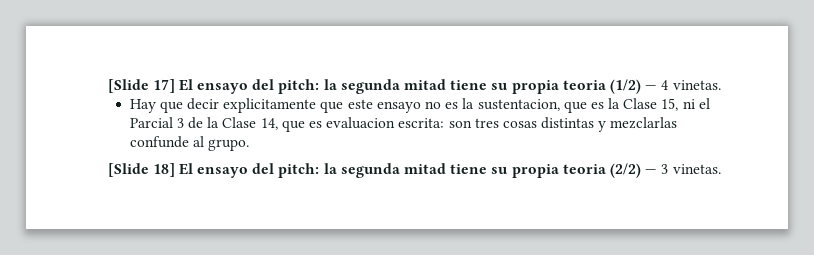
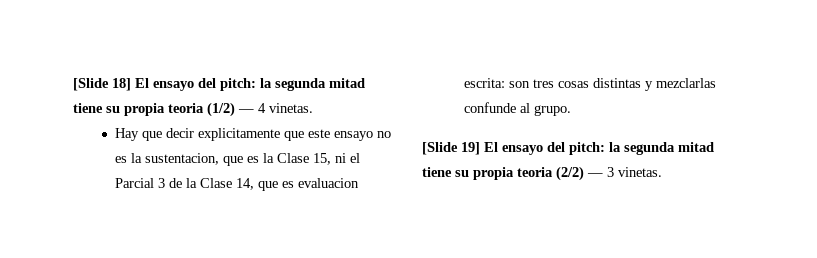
- [Slide 17] El ensayo del pitch: la segunda mitad tiene su propia teoria (1/2) — 4 vinetas.
+ [Slide 18] El ensayo del pitch: la segunda mitad tiene su propia teoria (1/2) — 4 vinetas.
- [Slide 18] El ensayo del pitch: la segunda mitad tiene su propia teoria (2/2) — 3 vinetas.
+ [Slide 19] El ensayo del pitch: la segunda mitad tiene su propia teoria (2/2) — 3 vinetas.

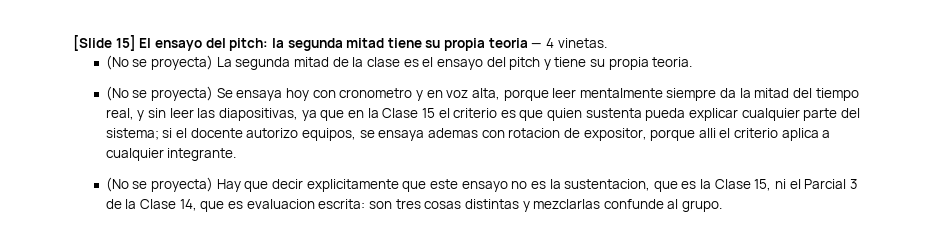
- [Slide 18] El ensayo del pitch: la segunda mitad tiene su propia teoria (1/2) — 4 vinetas.
+ [Slide 15] El ensayo del pitch: la segunda mitad tiene su propia teoria — 4 vinetas.
- Hay que decir explicitamente que este ensayo no es la sustentacion, que es la Clase 15, ni el Parcial 3 de la Clase 14, que es evaluacion escrita: son tres cosas distintas y mezclarlas confunde al grupo.
+ (No se proyecta) La segunda mitad de la clase es el ensayo del pitch y tiene su propia teoria.
+ (No se proyecta) Se ensaya hoy con cronometro y en voz alta, porque leer mentalmente siempre da la mitad del tiempo real, y sin leer las diapositivas, ya que en la Clase 15 el criterio es que quien sustenta pueda explicar cualquier parte del sistema; si el docente autorizo equipos, se ensaya ademas con rotacion de expositor, porque alli el criterio aplica a cualquier integrante.
+ (No se proyecta) Hay que decir explicitamente que este ensayo no es la sustentacion, que es la Clase 15, ni el Parcial 3 de la Clase 14, que es evaluacion escrita: son tres cosas distintas y mezclarlas confunde al grupo.
- [Slide 19] El ensayo del pitch: la segunda mitad tiene su propia teoria (2/2) — 3 vinetas.

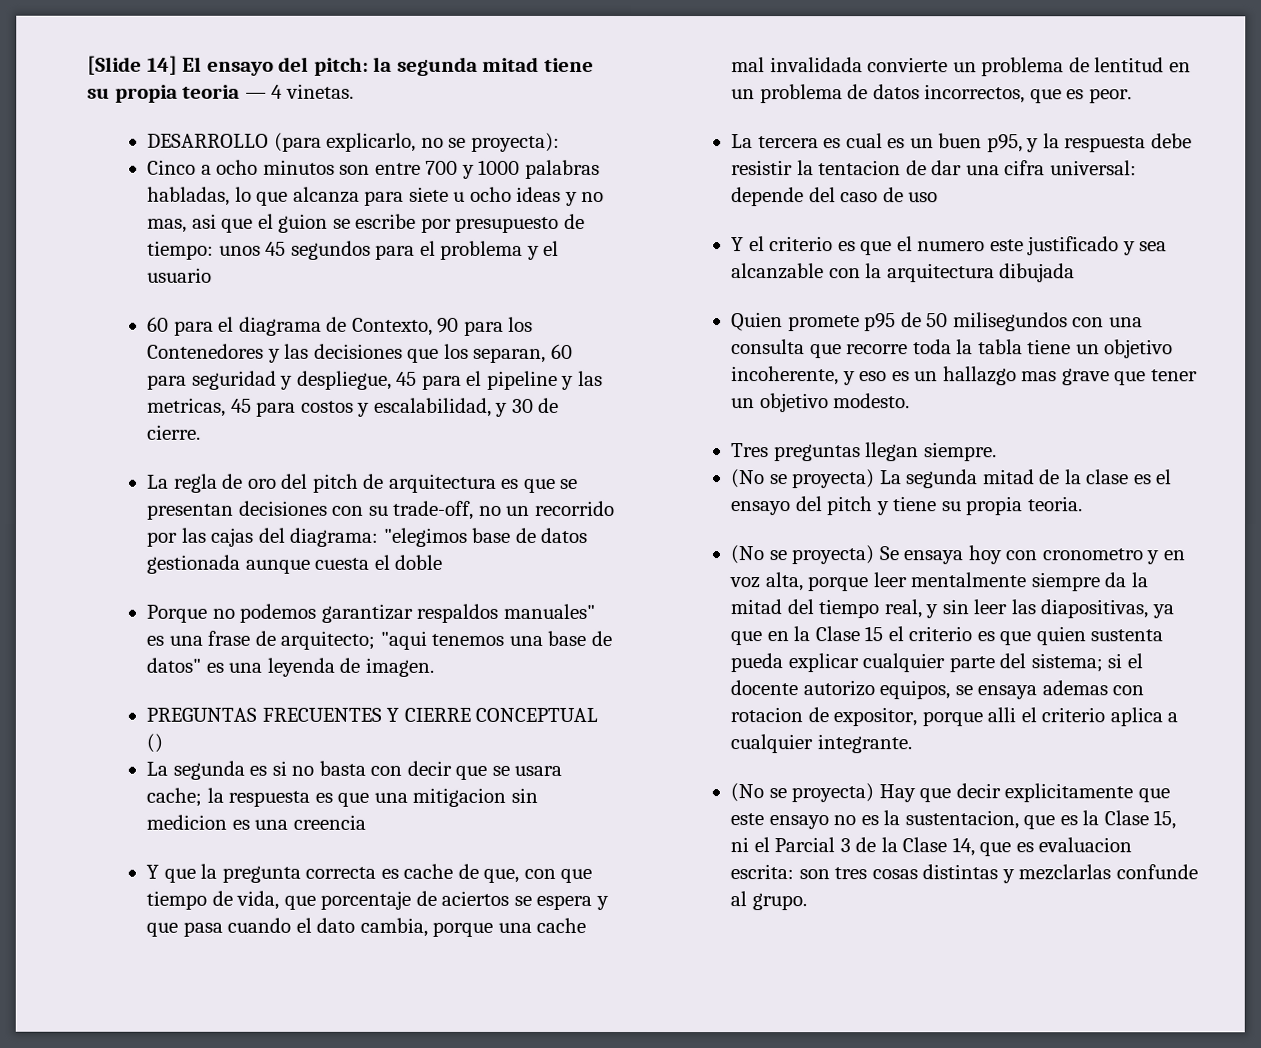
- [Slide 15] El ensayo del pitch: la segunda mitad tiene su propia teoria — 4 vinetas.
+ [Slide 14] El ensayo del pitch: la segunda mitad tiene su propia teoria — 4 vinetas.
+ DESARROLLO (para explicarlo, no se proyecta):
+ Cinco a ocho minutos son entre 700 y 1000 palabras habladas, lo que alcanza para siete u ocho ideas y no mas, asi que el guion se escribe por presupuesto de tiempo: unos 45 segundos para el problema y el usuario
+ 60 para el diagrama de Contexto, 90 para los Contenedores y las decisiones que los separan, 60 para seguridad y despliegue, 45 para el pipeline y las metricas, 45 para costos y escalabilidad, y 30 de cierre.
+ La regla de oro del pitch de arquitectura es que se presentan decisiones con su trade-off, no un recorrido por las cajas del diagrama: "elegimos base de datos gestionada aunque cuesta el doble
+ Porque no podemos garantizar respaldos manuales" es una frase de arquitecto; "aqui tenemos una base de datos" es una leyenda de imagen.
+ PREGUNTAS FRECUENTES Y CIERRE CONCEPTUAL ()
+ La segunda es si no basta con decir que se usara cache; la respuesta es que una mitigacion sin medicion es una creencia
+ Y que la pregunta correcta es cache de que, con que tiempo de vida, que porcentaje de aciertos se espera y que pasa cuando el dato cambia, porque una cache mal invalidada convierte un problema de lentitud en un problema de datos incorrectos, que es peor.
+ La tercera es cual es un buen p95, y la respuesta debe resistir la tentacion de dar una cifra universal: depende del caso de uso
+ Y el criterio es que el numero este justificado y sea alcanzable con la arquitectura dibujada
+ Quien promete p95 de 50 milisegundos con una consulta que recorre toda la tabla tiene un objetivo incoherente, y eso es un hallazgo mas grave que tener un objetivo modesto.
+ Tres preguntas llegan siempre.

